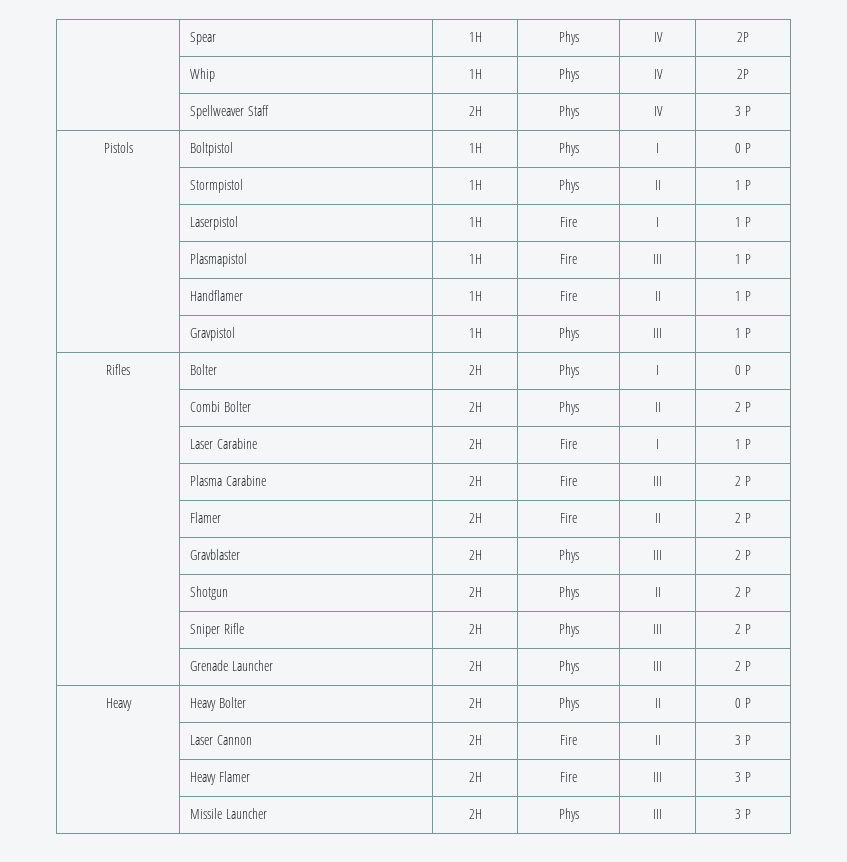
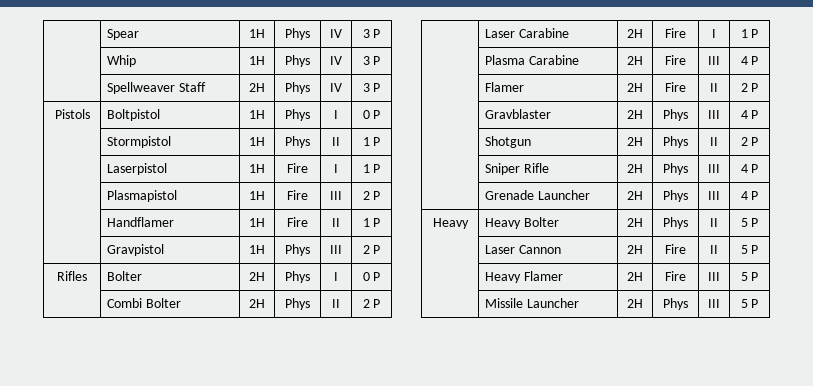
- | Spear | 1H | Phys | IV | 2P
+ | Spear | 1H | Phys | IV | 3 P
- | Whip | 1H | Phys | IV | 2P
+ | Whip | 1H | Phys | IV | 3 P
- | Plasmapistol | 1H | Fire | III | 1 P
+ | Plasmapistol | 1H | Fire | III | 2 P
- | Gravpistol | 1H | Phys | III | 1 P
+ | Gravpistol | 1H | Phys | III | 2 P
- | Plasma Carabine | 2H | Fire | III | 2 P
+ | Plasma Carabine | 2H | Fire | III | 4 P
- | Gravblaster | 2H | Phys | III | 2 P
+ | Gravblaster | 2H | Phys | III | 4 P
- | Sniper Rifle | 2H | Phys | III | 2 P
+ | Sniper Rifle | 2H | Phys | III | 4 P
- | Grenade Launcher | 2H | Phys | III | 2 P
+ | Grenade Launcher | 2H | Phys | III | 4 P
- Heavy | Heavy Bolter | 2H | Phys | II | 0 P
+ Heavy | Heavy Bolter | 2H | Phys | II | 5 P
- | Laser Cannon | 2H | Fire | II | 3 P
+ | Laser Cannon | 2H | Fire | II | 5 P
- | Heavy Flamer | 2H | Fire | III | 3 P
+ | Heavy Flamer | 2H | Fire | III | 5 P
- | Missile Launcher | 2H | Phys | III | 3 P
+ | Missile Launcher | 2H | Phys | III | 5 P

